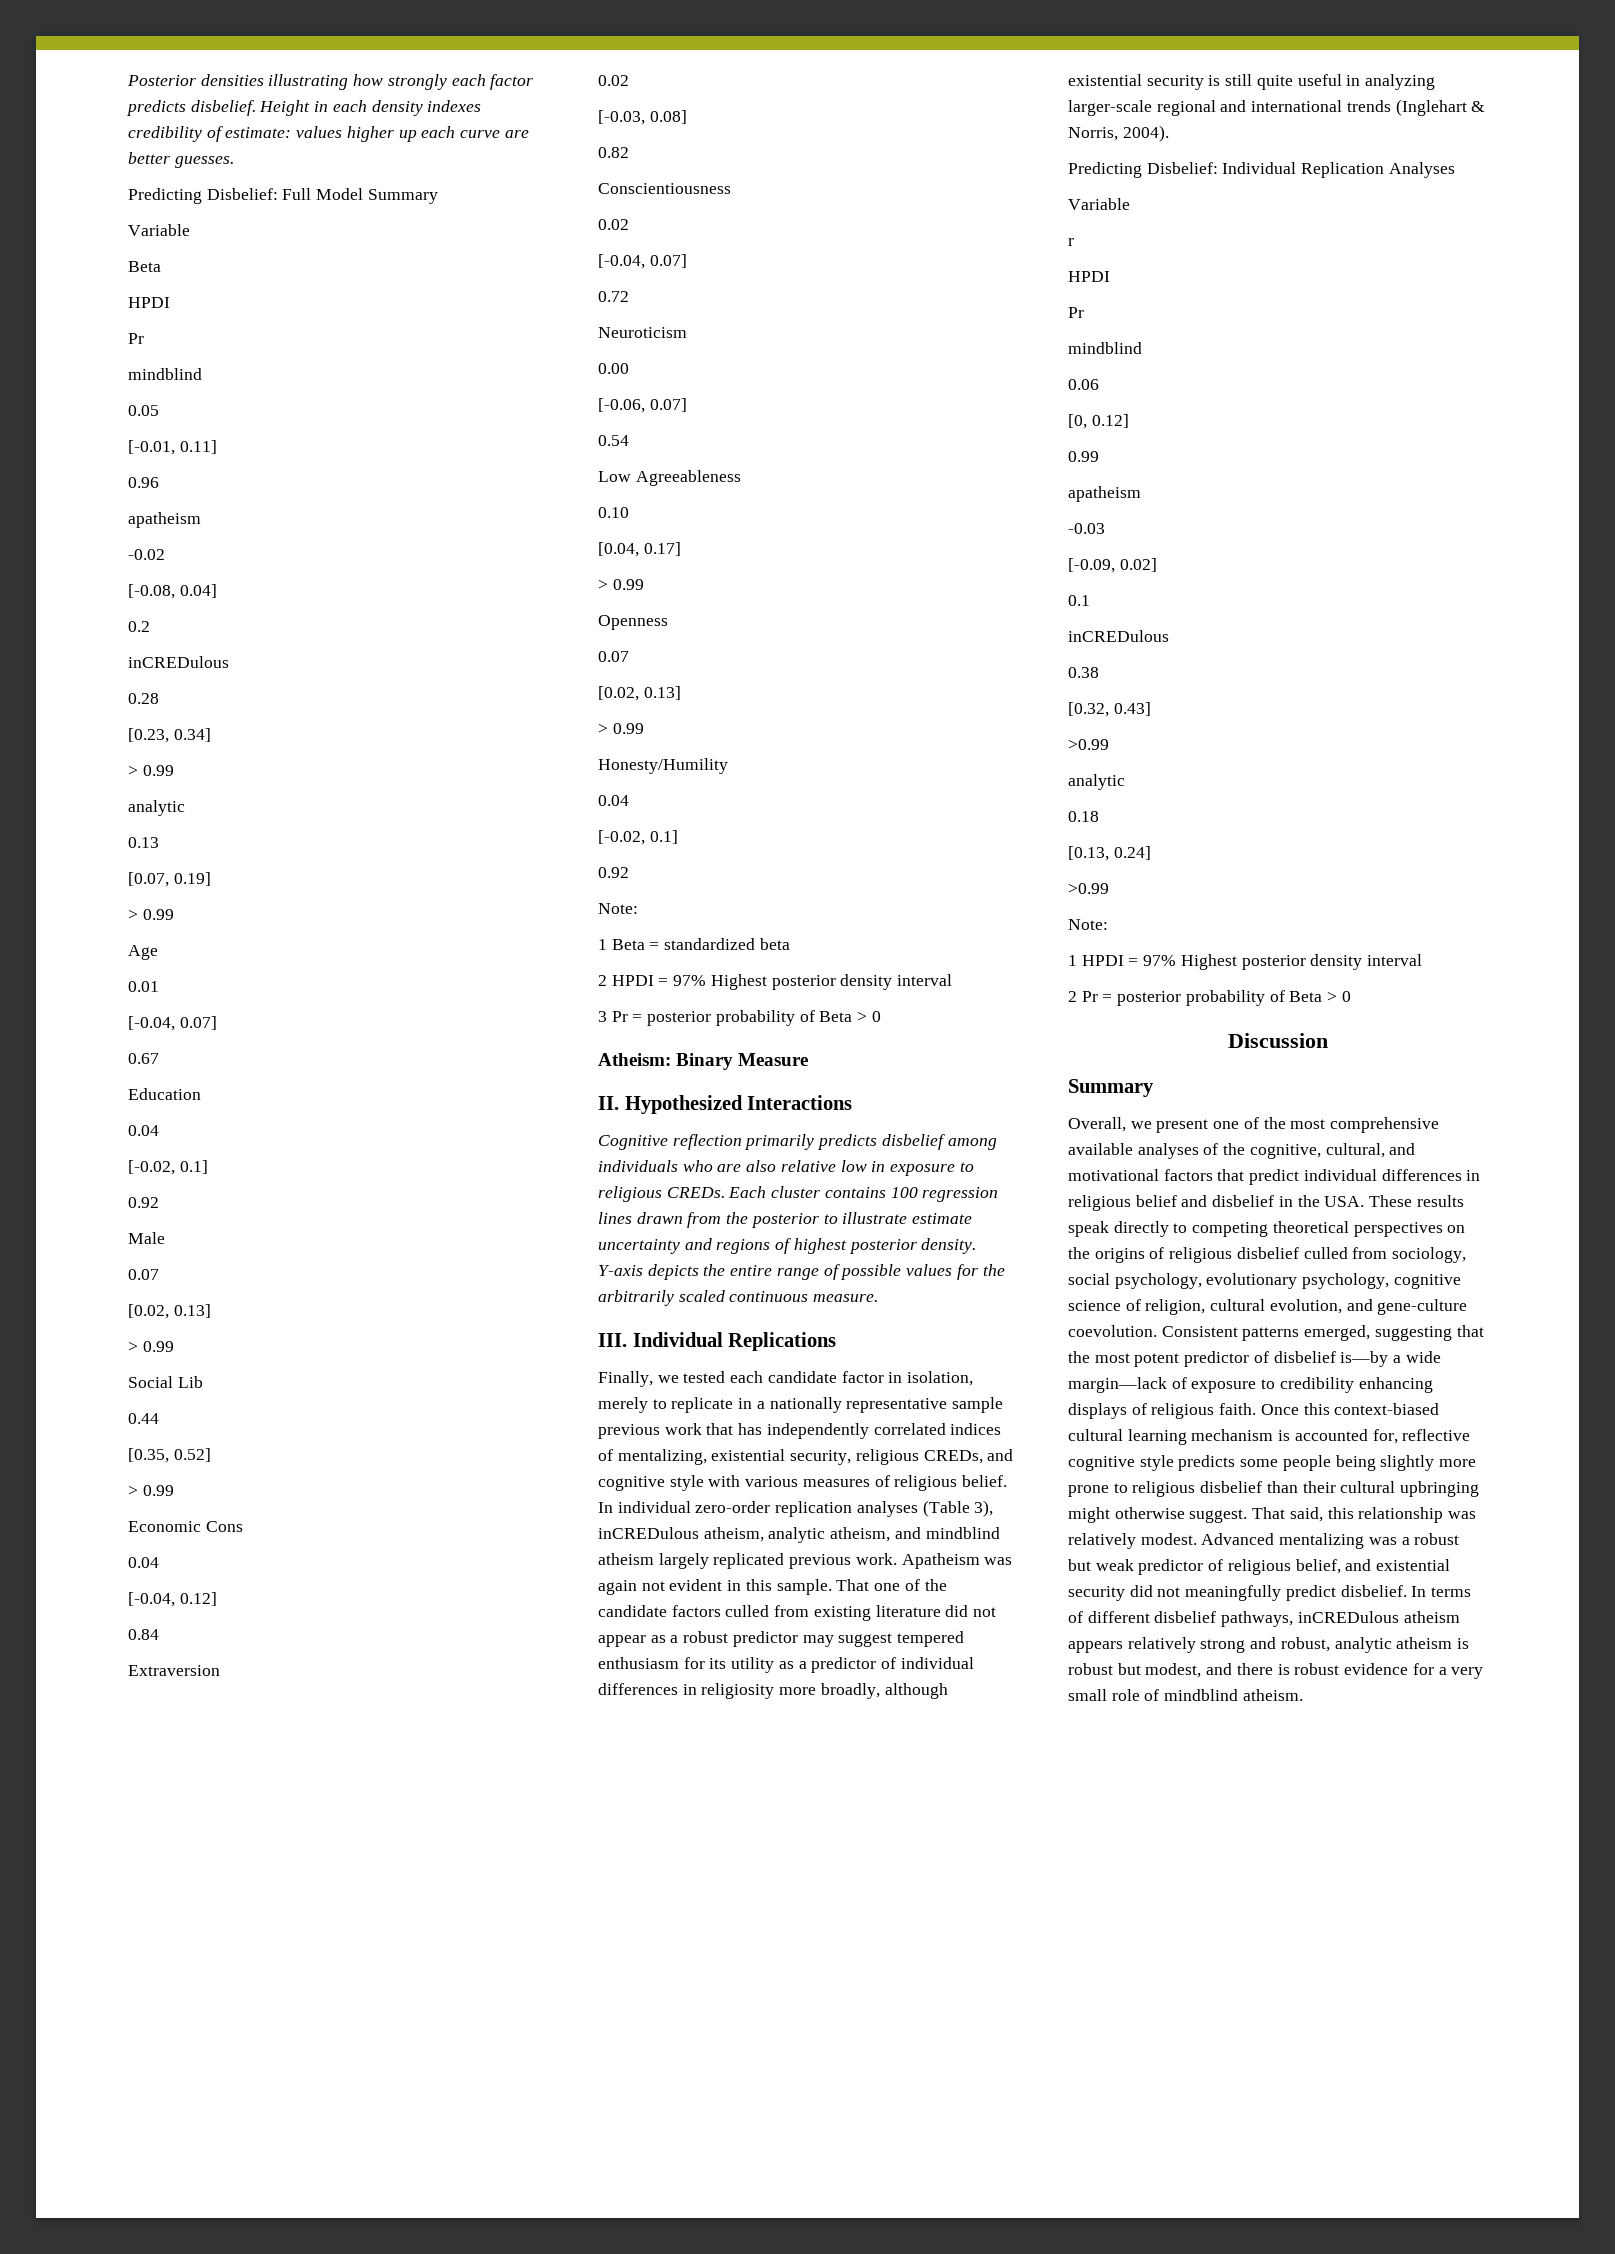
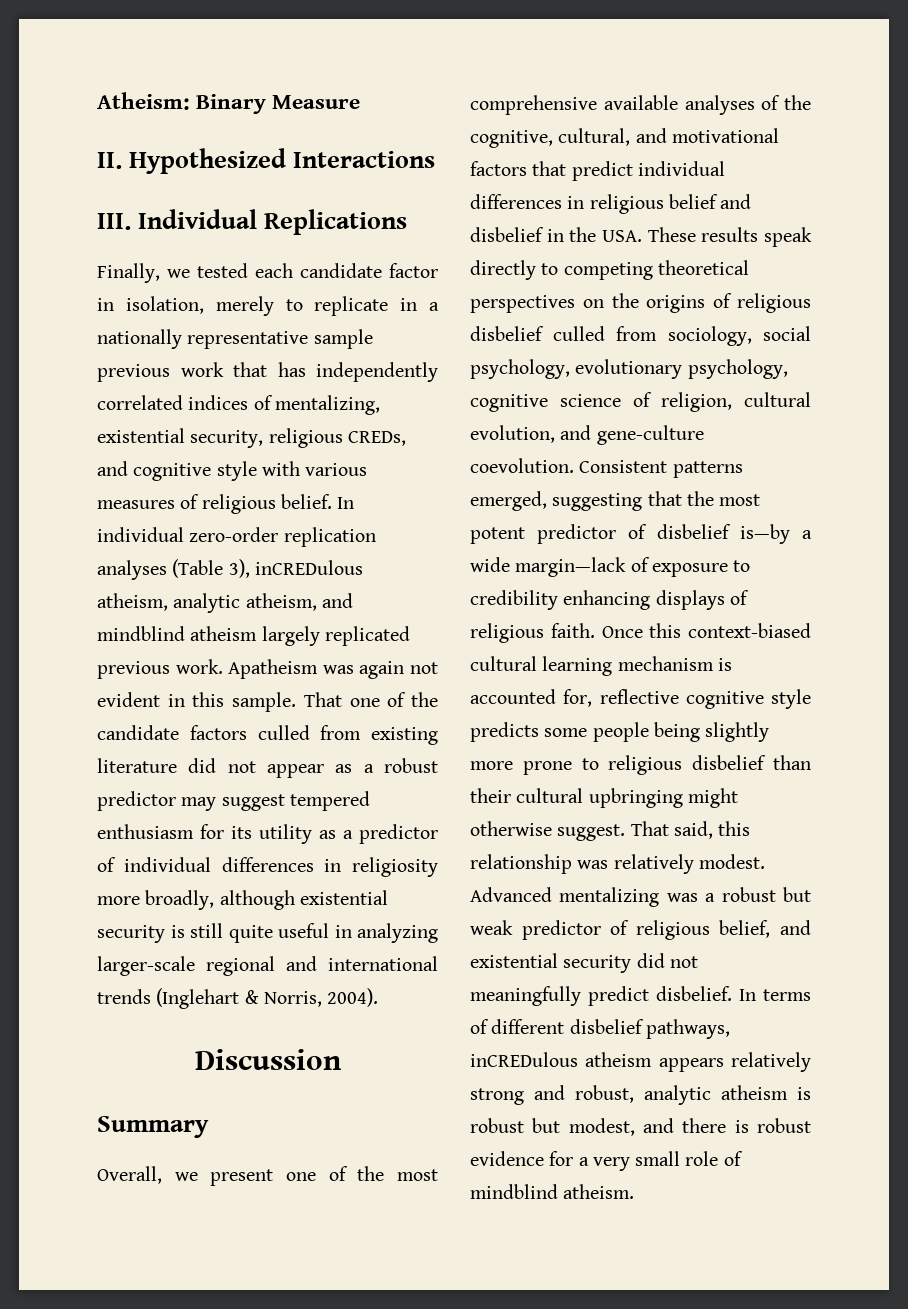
- Posterior densities illustrating how strongly each factor predicts disbelief. Height in each density indexes credibility of estimate: values higher up each curve are better guesses.
- Predicting Disbelief: Full Model Summary
- Variable
- Beta
- HPDI
- Pr
- mindblind
- 0.05
- [-0.01, 0.11]
- 0.96
- apatheism
- -0.02
- [-0.08, 0.04]
- 0.2
- inCREDulous
- 0.28
- [0.23, 0.34]
- > 0.99
- analytic
- 0.13
- [0.07, 0.19]
- > 0.99
- Age
- 0.01
- [-0.04, 0.07]
- 0.67
- Education
- 0.04
- [-0.02, 0.1]
- 0.92
- Male
- 0.07
- [0.02, 0.13]
- > 0.99
- Social Lib
- 0.44
- [0.35, 0.52]
- > 0.99
- Economic Cons
- 0.04
- [-0.04, 0.12]
- 0.84
- Extraversion
- 0.02
- [-0.03, 0.08]
- 0.82
- Conscientiousness
- 0.02
- [-0.04, 0.07]
- 0.72
- Neuroticism
- 0.00
- [-0.06, 0.07]
- 0.54
- Low Agreeableness
- 0.10
- [0.04, 0.17]
- > 0.99
- Openness
- 0.07
- [0.02, 0.13]
- > 0.99
- Honesty/Humility
- 0.04
- [-0.02, 0.1]
- 0.92
- Note:
- 1 Beta = standardized beta
- 2 HPDI = 97% Highest posterior density interval
- 3 Pr = posterior probability of Beta > 0
- Cognitive reflection primarily predicts disbelief among individuals who are also relative low in exposure to religious CREDs. Each cluster contains 100 regression lines drawn from the posterior to illustrate estimate uncertainty and regions of highest posterior density. Y-axis depicts the entire range of possible values for the arbitrarily scaled continuous measure.
- Predicting Disbelief: Individual Replication Analyses
- Variable
- r
- HPDI
- Pr
- mindblind
- 0.06
- [0, 0.12]
- 0.99
- apatheism
- -0.03
- [-0.09, 0.02]
- 0.1
- inCREDulous
- 0.38
- [0.32, 0.43]
- >0.99
- analytic
- 0.18
- [0.13, 0.24]
- >0.99
- Note:
- 1 HPDI = 97% Highest posterior density interval
- 2 Pr = posterior probability of Beta > 0

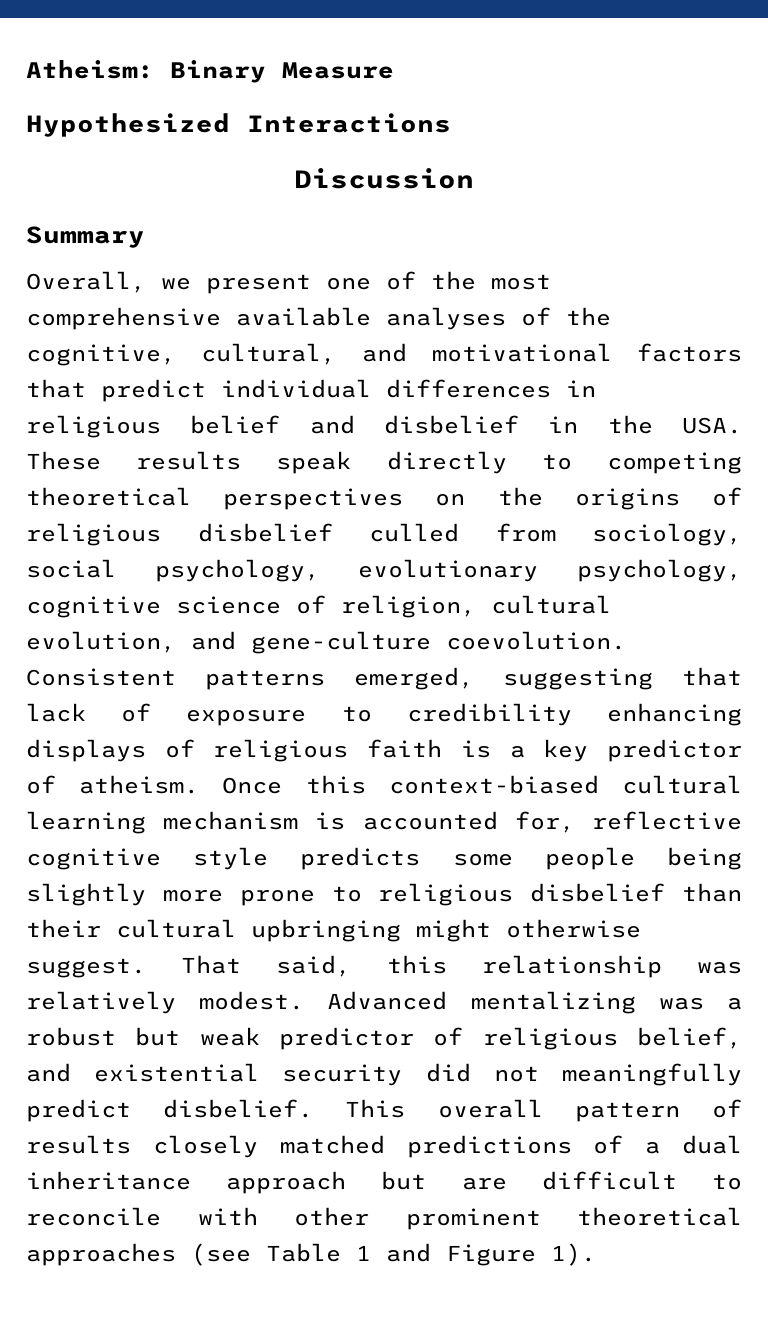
- II. Hypothesized Interactions
+ Hypothesized Interactions
- III. Individual Replications
- Finally, we tested each candidate factor in isolation, merely to replicate in a nationally representative sample previous work that has independently correlated indices of mentalizing, existential security, religious CREDs, and cognitive style with various measures of religious belief. In individual zero-order replication analyses (Table 3), inCREDulous atheism, analytic atheism, and mindblind atheism largely replicated previous work. Apatheism was again not evident in this sample. That one of the candidate factors culled from existing literature did not appear as a robust predictor may suggest tempered enthusiasm for its utility as a predictor of individual differences in religiosity more broadly, although existential security is still quite useful in analyzing larger-scale regional and international trends (Inglehart & Norris, 2004).
- Consistent patterns emerged, suggesting that the most potent predictor of disbelief is—by a wide margin—lack of exposure to credibility enhancing displays of religious faith.
+ Consistent patterns emerged, suggesting that lack of exposure to credibility enhancing displays of religious faith is a key predictor of atheism.
- In terms of different disbelief pathways, inCREDulous atheism appears relatively strong and robust, analytic atheism is robust but modest, and there is robust evidence for a very small role of mindblind atheism.
+ This overall pattern of results closely matched predictions of a dual inheritance approach but are difficult to reconcile with other prominent theoretical approaches (see Table 1 and Figure 1).

